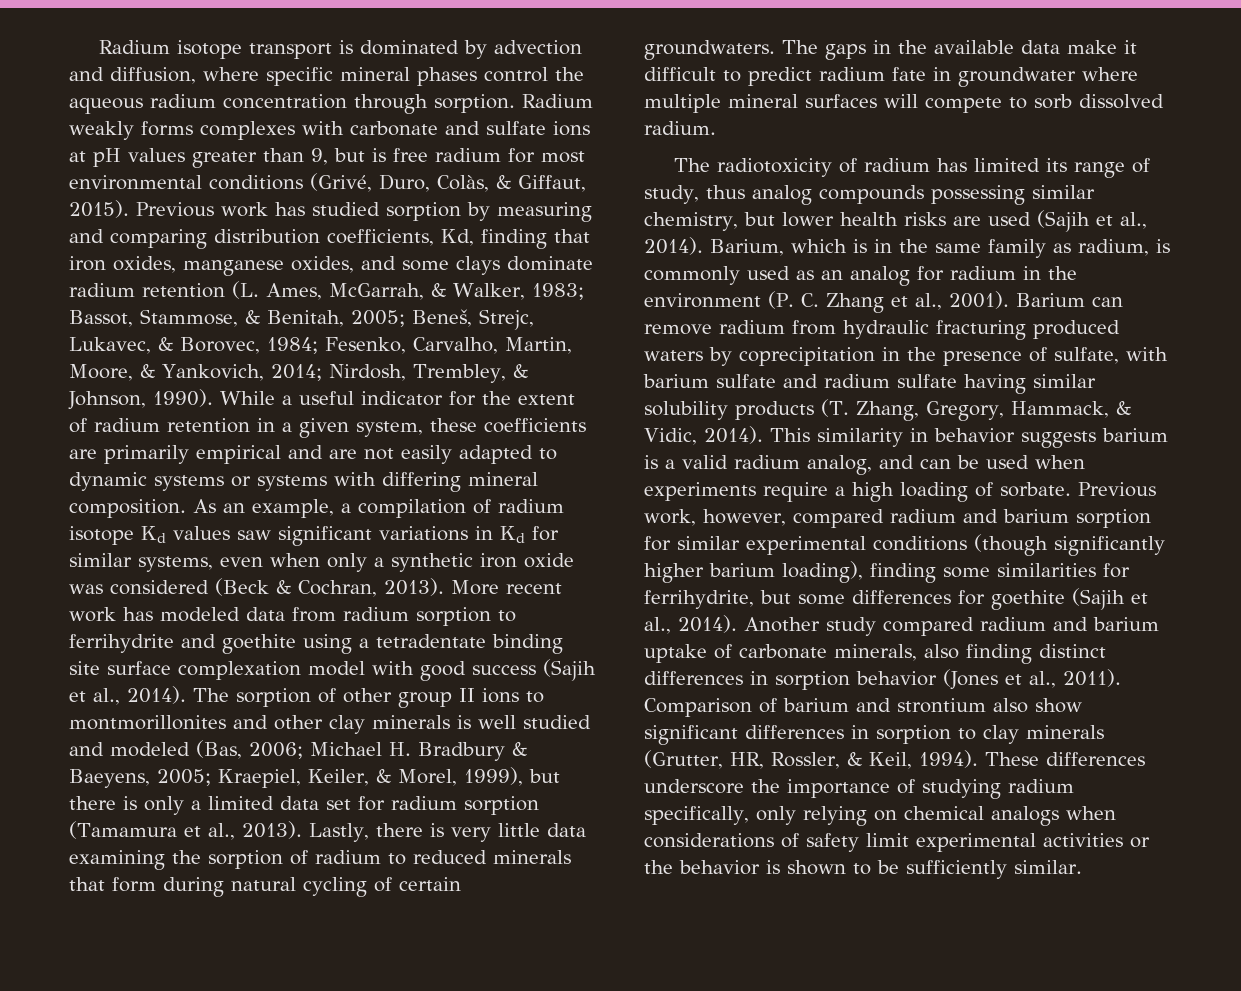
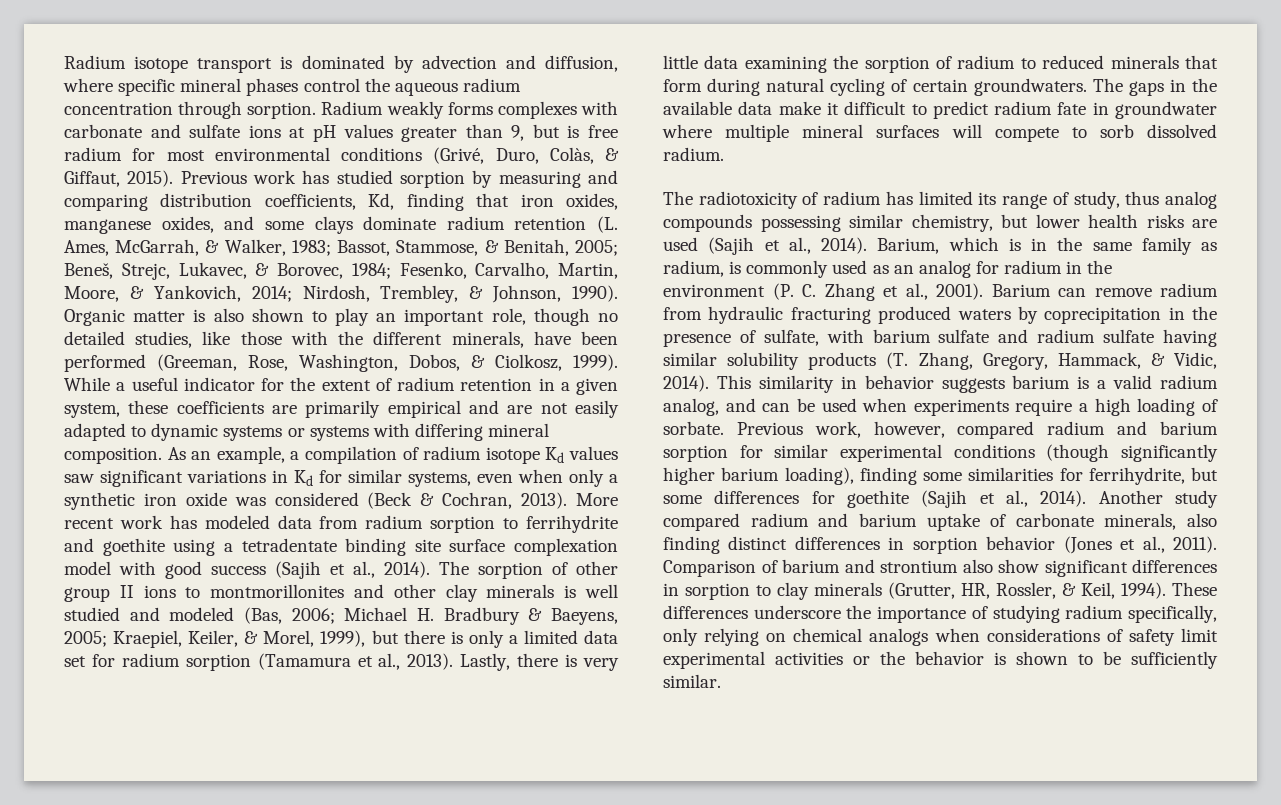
+ Organic matter is also shown to play an important role, though no detailed studies, like those with the different minerals, have been performed (Greeman, Rose, Washington, Dobos, & Ciolkosz, 1999).

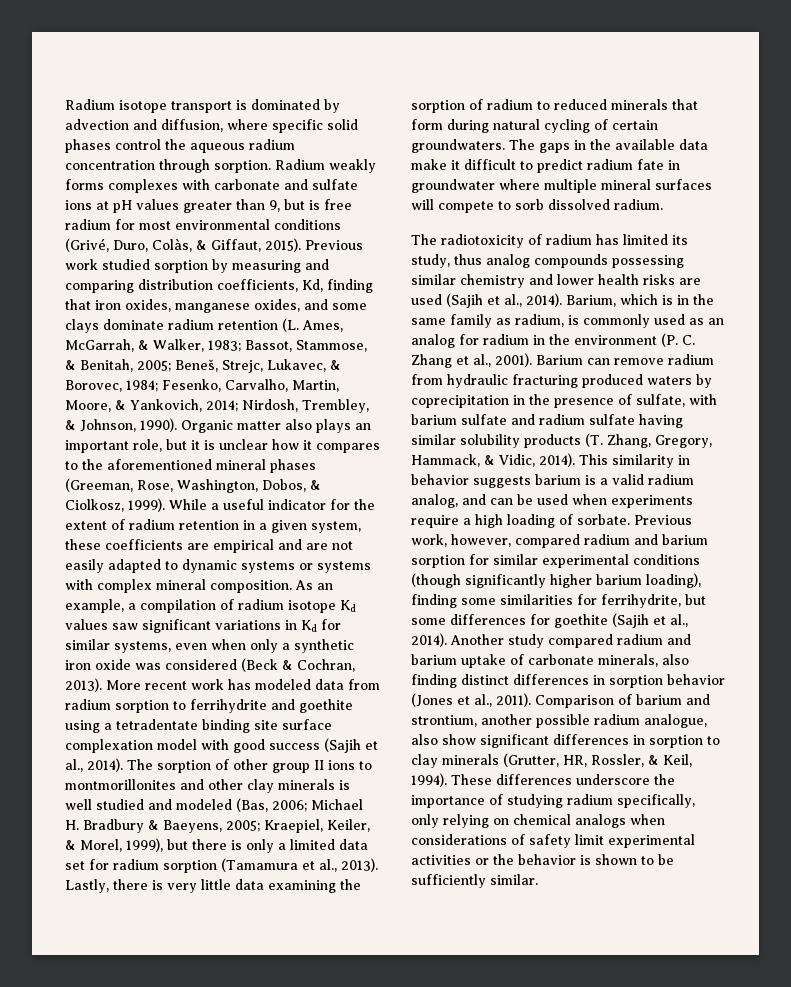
- Radium isotope transport is dominated by advection and diffusion, where specific mineral phases control the aqueous radium concentration through sorption.
+ Radium isotope transport is dominated by advection and diffusion, where specific solid phases control the aqueous radium concentration through sorption.
- Previous work has studied sorption by measuring and comparing distribution coefficients, Kd, finding that iron oxides, manganese oxides, and some clays dominate radium retention (L. Ames, McGarrah, & Walker, 1983; Bassot, Stammose, & Benitah, 2005; Beneš, Strejc, Lukavec, & Borovec, 1984; Fesenko, Carvalho, Martin, Moore, & Yankovich, 2014; Nirdosh, Trembley, & Johnson, 1990).
+ Previous work studied sorption by measuring and comparing distribution coefficients, Kd, finding that iron oxides, manganese oxides, and some clays dominate radium retention (L. Ames, McGarrah, & Walker, 1983; Bassot, Stammose, & Benitah, 2005; Beneš, Strejc, Lukavec, & Borovec, 1984; Fesenko, Carvalho, Martin, Moore, & Yankovich, 2014; Nirdosh, Trembley, & Johnson, 1990).
- Organic matter is also shown to play an important role, though no detailed studies, like those with the different minerals, have been performed (Greeman, Rose, Washington, Dobos, & Ciolkosz, 1999).
+ Organic matter also plays an important role, but it is unclear how it compares to the aforementioned mineral phases (Greeman, Rose, Washington, Dobos, & Ciolkosz, 1999).
- While a useful indicator for the extent of radium retention in a given system, these coefficients are primarily empirical and are not easily adapted to dynamic systems or systems with differing mineral composition.
+ While a useful indicator for the extent of radium retention in a given system, these coefficients are empirical and are not easily adapted to dynamic systems or systems with complex mineral composition.
- The radiotoxicity of radium has limited its range of study, thus analog compounds possessing similar chemistry, but lower health risks are used (Sajih et al., 2014).
+ The radiotoxicity of radium has limited its study, thus analog compounds possessing similar chemistry and lower health risks are used (Sajih et al., 2014).
- Comparison of barium and strontium also show significant differences in sorption to clay minerals (Grutter, HR, Rossler, & Keil, 1994).
+ Comparison of barium and strontium, another possible radium analogue, also show significant differences in sorption to clay minerals (Grutter, HR, Rossler, & Keil, 1994).

